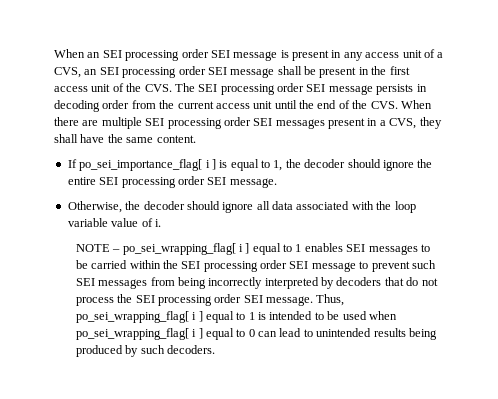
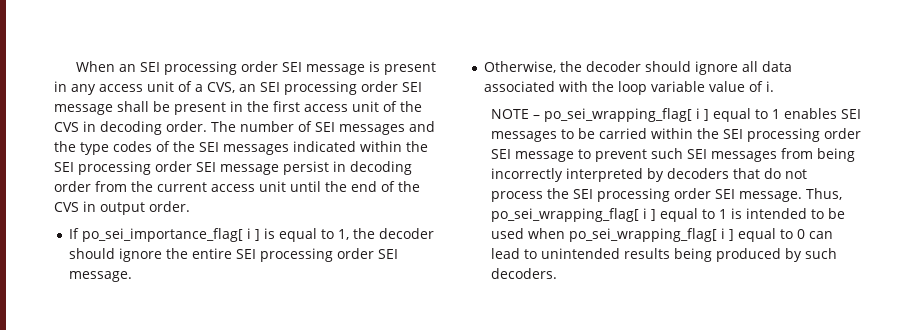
- When an SEI processing order SEI message is present in any access unit of a CVS, an SEI processing order SEI message shall be present in the first access unit of the CVS. The SEI processing order SEI message persists in decoding order from the current access unit until the end of the CVS. When there are multiple SEI processing order SEI messages present in a CVS, they shall have the same content.
+ When an SEI processing order SEI message is present in any access unit of a CVS, an SEI processing order SEI message shall be present in the first access unit of the CVS in decoding order. The number of SEI messages and the type codes of the SEI messages indicated within the SEI processing order SEI message persist in decoding order from the current access unit until the end of the CVS in output order.

